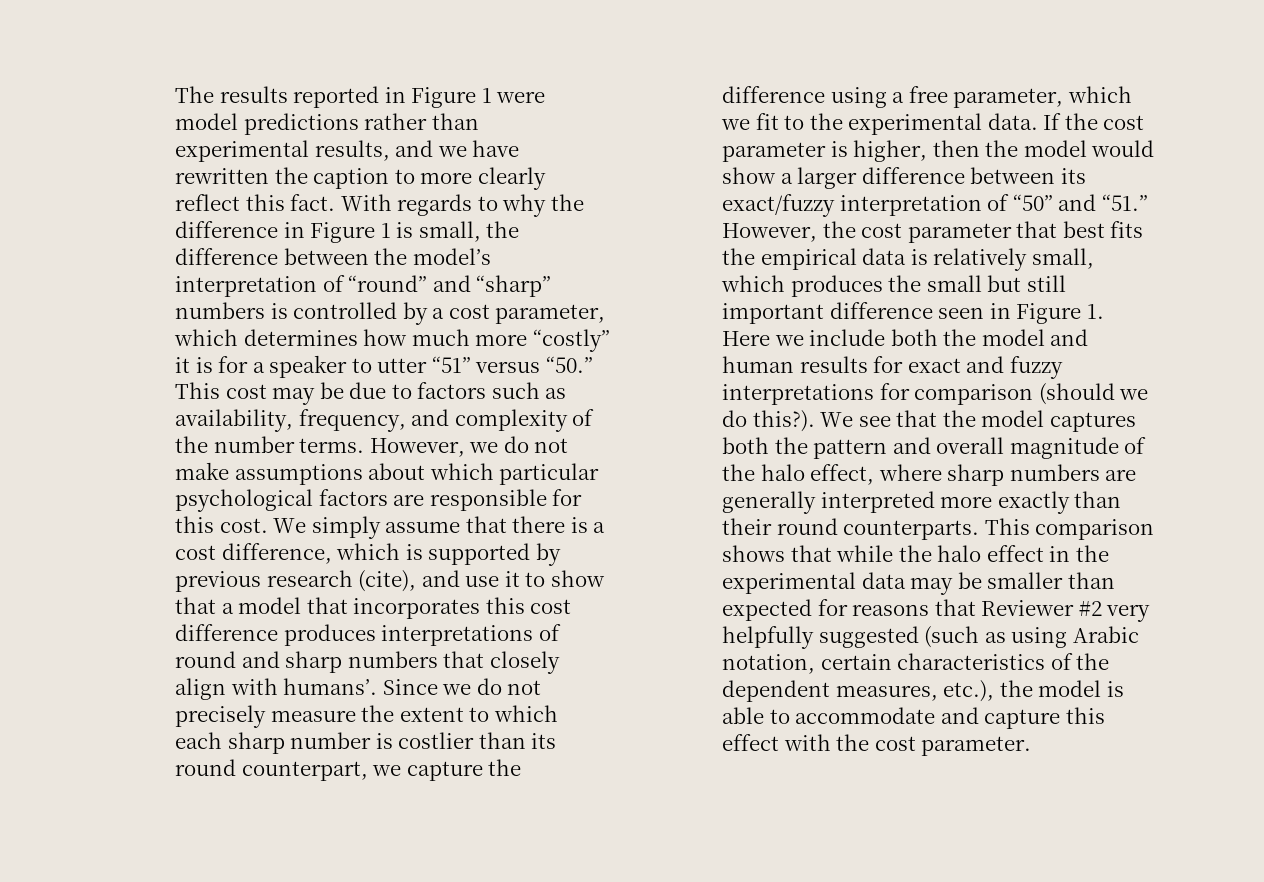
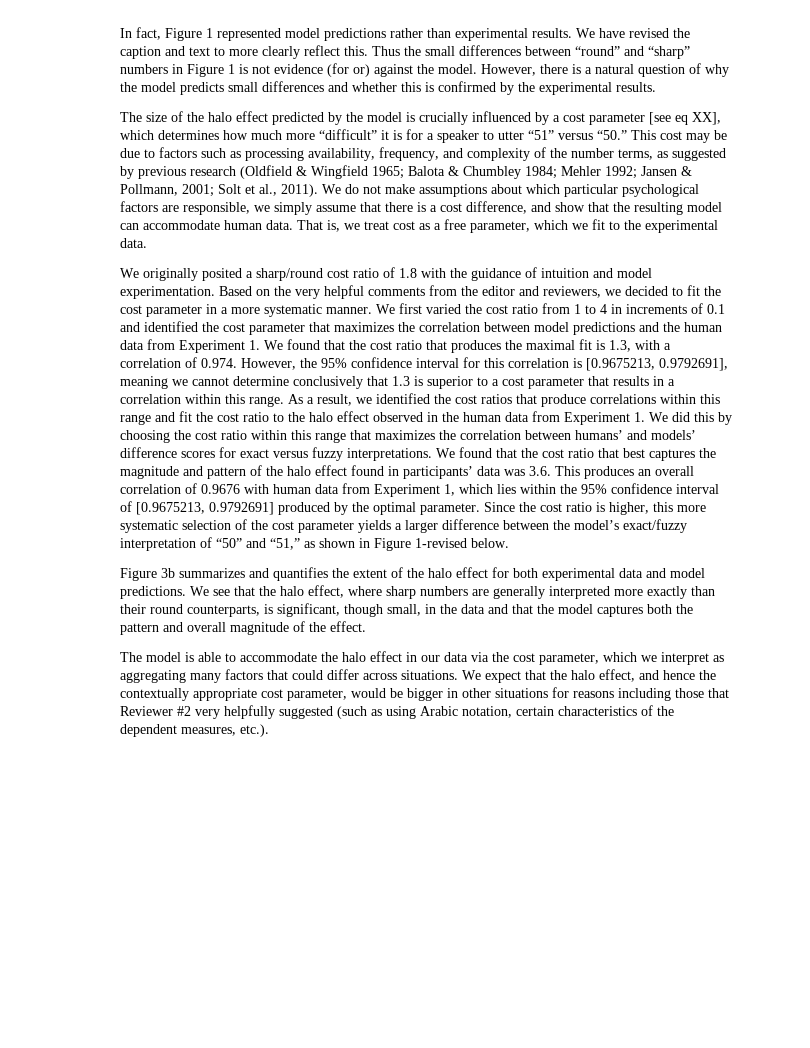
- The results reported in Figure 1 were model predictions rather than experimental results, and we have rewritten the caption to more clearly reflect this fact. With regards to why the difference in Figure 1 is small, the difference between the model’s interpretation of “round” and “sharp” numbers is controlled by a cost parameter, which determines how much more “costly” it is for a speaker to utter “51” versus “50.” This cost may be due to factors such as availability, frequency, and complexity of the number terms. However, we do not make assumptions about which particular psychological factors are responsible for this cost. We simply assume that there is a cost difference, which is supported by previous research (cite), and use it to show that a model that incorporates this cost difference produces interpretations of round and sharp numbers that closely align with humans’. Since we do not precisely measure the extent to which each sharp number is costlier than its round counterpart, we capture the difference using a free parameter, which we fit to the experimental data. If the cost parameter is higher, then the model would show a larger difference between its exact/fuzzy interpretation of “50” and “51.” However, the cost parameter that best fits the empirical data is relatively small, which produces the small but still important difference seen in Figure 1. Here we include both the model and human results for exact and fuzzy interpretations for comparison (should we do this?). We see that the model captures both the pattern and overall magnitude of the halo effect, where sharp numbers are generally interpreted more exactly than their round counterparts. This comparison shows that while the halo effect in the experimental data may be smaller than expected for reasons that Reviewer #2 very helpfully suggested (such as using Arabic notation, certain characteristics of the dependent measures, etc.), the model is able to accommodate and capture this effect with the cost parameter.
+ In fact, Figure 1 represented model predictions rather than experimental results. We have revised the caption and text to more clearly reflect this. Thus the small differences between “round” and “sharp” numbers in Figure 1 is not evidence (for or) against the model. However, there is a natural question of why the model predicts small differences and whether this is confirmed by the experimental results.
+ The size of the halo effect predicted by the model is crucially influenced by a cost parameter [see eq XX], which determines how much more “difficult” it is for a speaker to utter “51” versus “50.” This cost may be due to factors such as processing availability, frequency, and complexity of the number terms, as suggested by previous research (Oldfield & Wingfield 1965; Balota & Chumbley 1984; Mehler 1992; Jansen & Pollmann, 2001; Solt et al., 2011). We do not make assumptions about which particular psychological factors are responsible, we simply assume that there is a cost difference, and show that the resulting model can accommodate human data. That is, we treat cost as a free parameter, which we fit to the experimental data.
+ We originally posited a sharp/round cost ratio of 1.8 with the guidance of intuition and model experimentation. Based on the very helpful comments from the editor and reviewers, we decided to fit the cost parameter in a more systematic manner. We first varied the cost ratio from 1 to 4 in increments of 0.1 and identified the cost parameter that maximizes the correlation between model predictions and the human data from Experiment 1. We found that the cost ratio that produces the maximal fit is 1.3, with a correlation of 0.974. However, the 95% confidence interval for this correlation is [0.9675213, 0.9792691], meaning we cannot determine conclusively that 1.3 is superior to a cost parameter that results in a correlation within this range. As a result, we identified the cost ratios that produce correlations within this range and fit the cost ratio to the halo effect observed in the human data from Experiment 1. We did this by choosing the cost ratio within this range that maximizes the correlation between humans’ and models’ difference scores for exact versus fuzzy interpretations. We found that the cost ratio that best captures the magnitude and pattern of the halo effect found in participants’ data was 3.6. This produces an overall correlation of 0.9676 with human data from Experiment 1, which lies within the 95% confidence interval of [0.9675213, 0.9792691] produced by the optimal parameter. Since the cost ratio is higher, this more systematic selection of the cost parameter yields a larger difference between the model’s exact/fuzzy interpretation of “50” and “51,” as shown in Figure 1-revised below.
+ Figure 3b summarizes and quantifies the extent of the halo effect for both experimental data and model predictions. We see that the halo effect, where sharp numbers are generally interpreted more exactly than their round counterparts, is significant, though small, in the data and that the model captures both the pattern and overall magnitude of the effect.
+ The model is able to accommodate the halo effect in our data via the cost parameter, which we interpret as aggregating many factors that could differ across situations. We expect that the halo effect, and hence the contextually appropriate cost parameter, would be bigger in other situations for reasons including those that Reviewer #2 very helpfully suggested (such as using Arabic notation, certain characteristics of the dependent measures, etc.).

